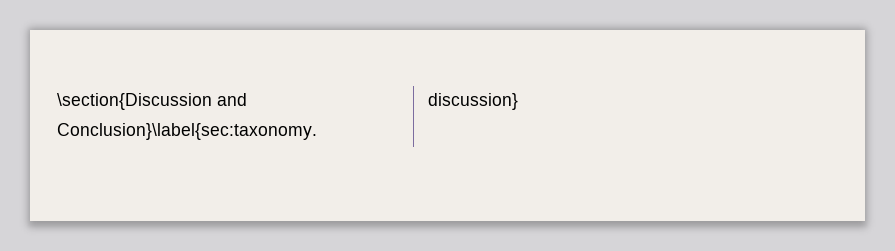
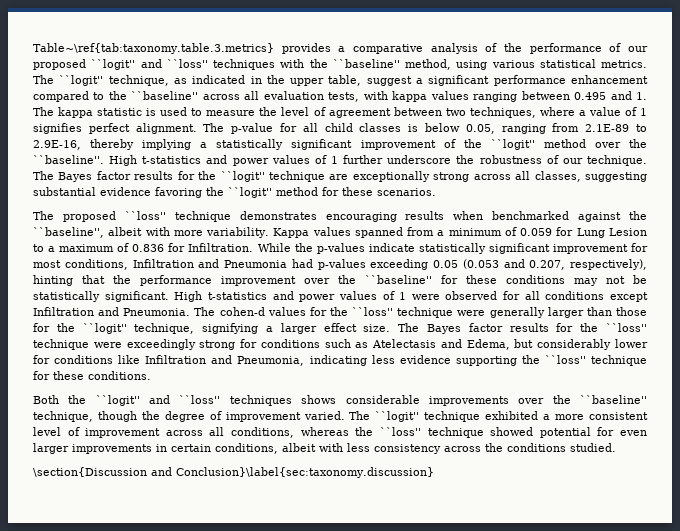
+ Table~\ref{tab:taxonomy.table.3.metrics} provides a comparative analysis of the performance of our proposed ``logit'' and ``loss'' techniques with the ``baseline'' method, using various statistical metrics. The ``logit'' technique, as indicated in the upper table, suggest a significant performance enhancement compared to the ``baseline'' across all evaluation tests, with kappa values ranging between 0.495 and 1. The kappa statistic is used to measure the level of agreement between two techniques, where a value of 1 signifies perfect alignment. The p-value for all child classes is below 0.05, ranging from 2.1E-89 to 2.9E-16, thereby implying a statistically significant improvement of the ``logit'' method over the ``baseline''. High t-statistics and power values of 1 further underscore the robustness of our technique. The Bayes factor results for the ``logit'' technique are exceptionally strong across all classes, suggesting substantial evidence favoring the ``logit'' method for these scenarios.
+ The proposed ``loss'' technique demonstrates encouraging results when benchmarked against the ``baseline'', albeit with more variability. Kappa values spanned from a minimum of 0.059 for Lung Lesion to a maximum of 0.836 for Infiltration. While the p-values indicate statistically significant improvement for most conditions, Infiltration and Pneumonia had p-values exceeding 0.05 (0.053 and 0.207, respectively), hinting that the performance improvement over the ``baseline'' for these conditions may not be statistically significant. High t-statistics and power values of 1 were observed for all conditions except Infiltration and Pneumonia. The cohen-d values for the ``loss'' technique were generally larger than those for the ``logit'' technique, signifying a larger effect size. The Bayes factor results for the ``loss'' technique were exceedingly strong for conditions such as Atelectasis and Edema, but considerably lower for conditions like Infiltration and Pneumonia, indicating less evidence supporting the ``loss'' technique for these conditions.
+ Both the ``logit'' and ``loss'' techniques shows considerable improvements over the ``baseline'' technique, though the degree of improvement varied. The ``logit'' technique exhibited a more consistent level of improvement across all conditions, whereas the ``loss'' technique showed potential for even larger improvements in certain conditions, albeit with less consistency across the conditions studied.

